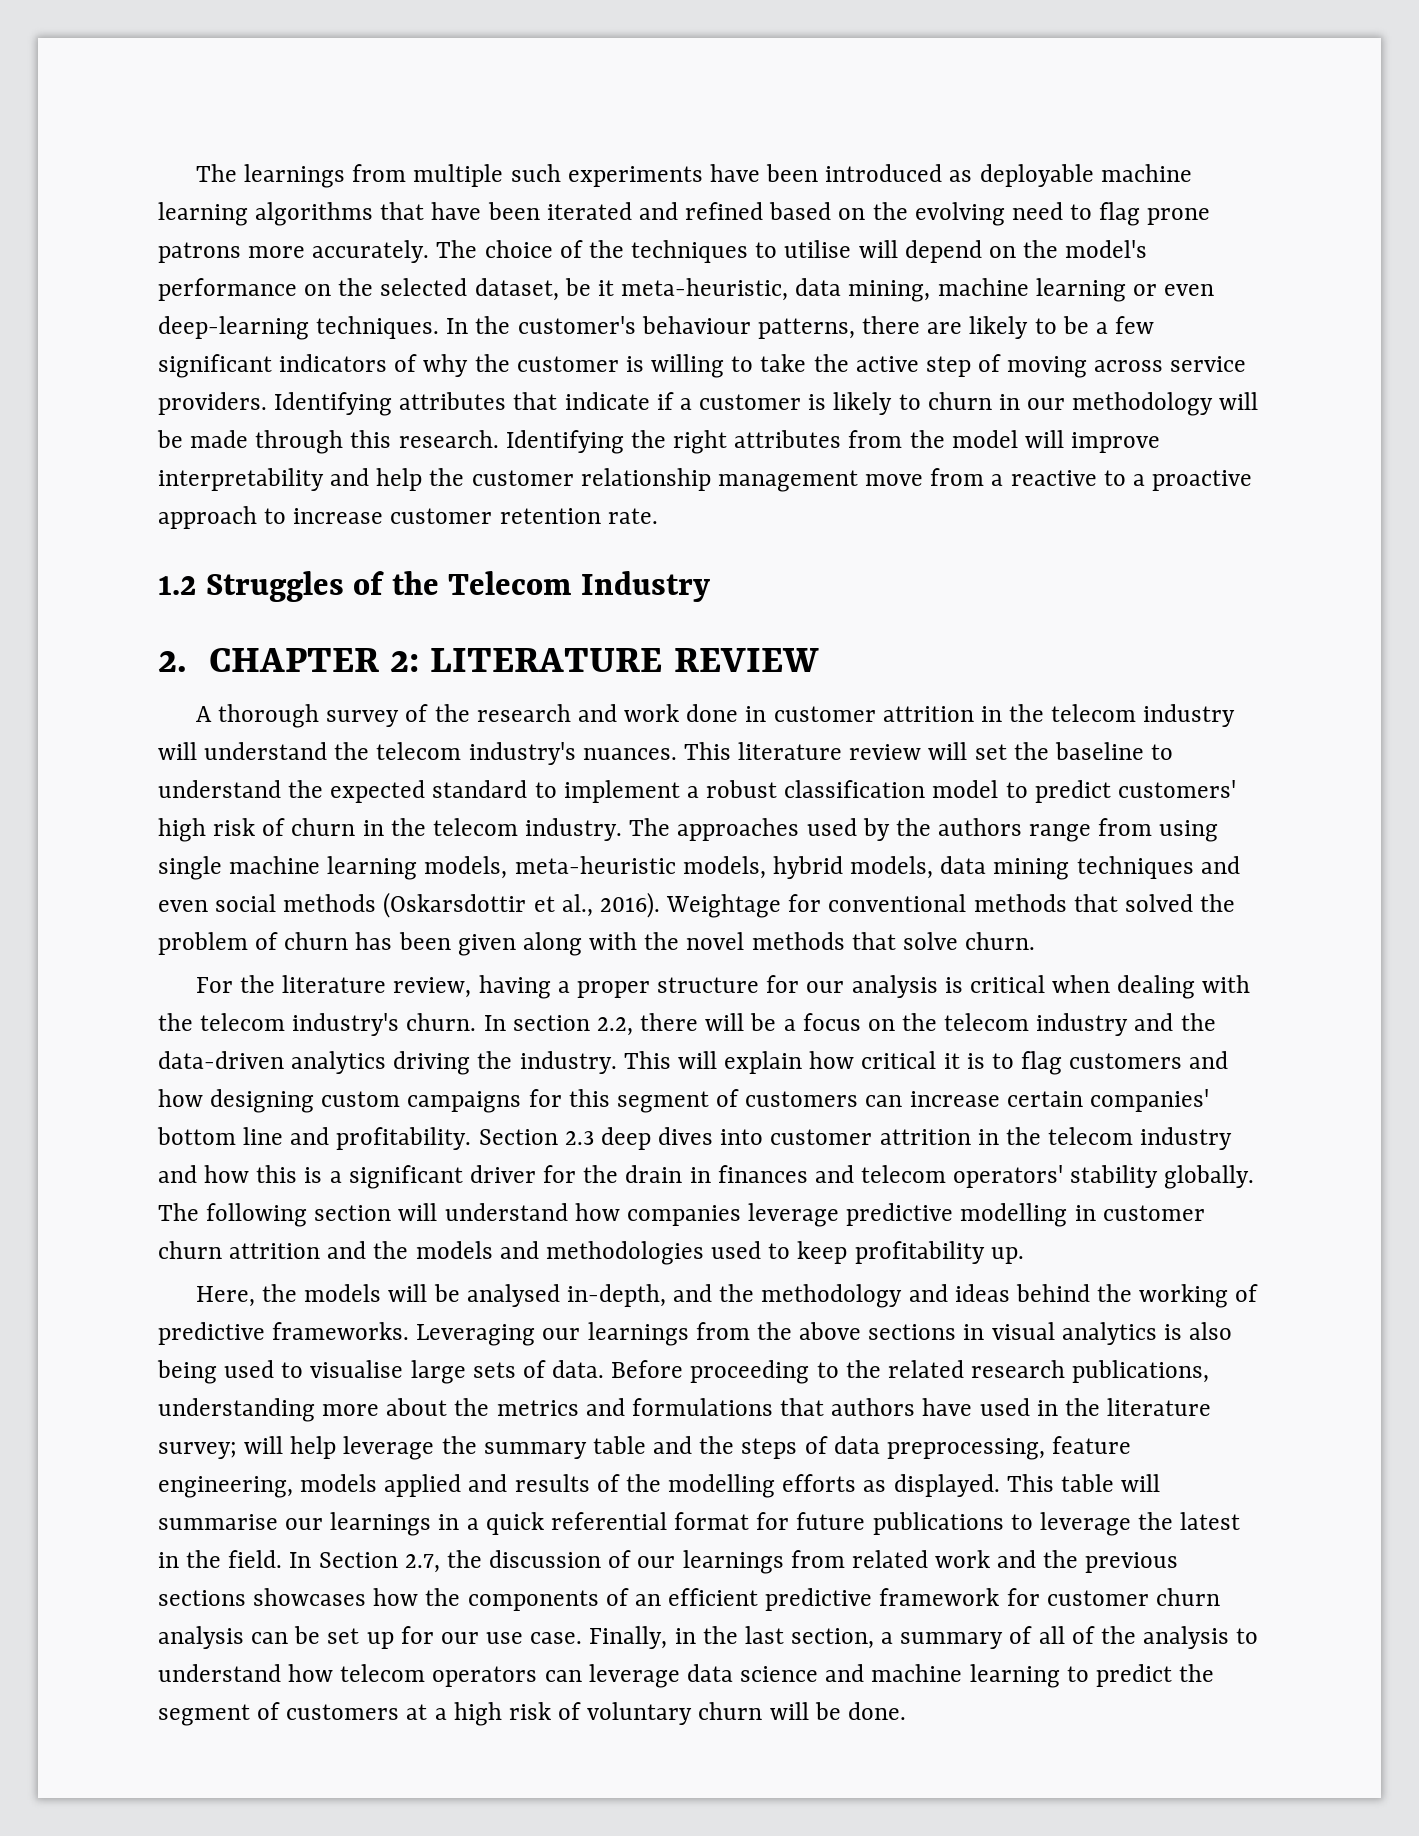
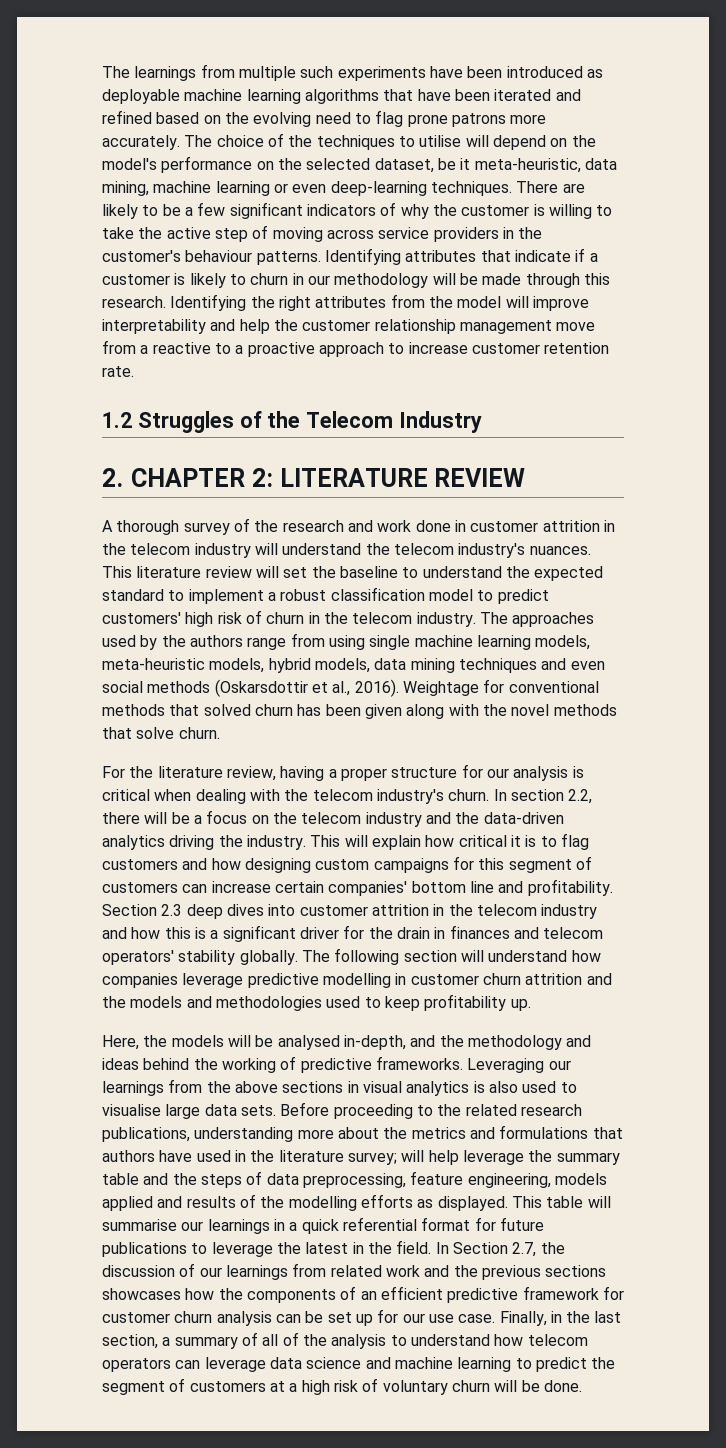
- In the customer's behaviour patterns, there are likely to be a few significant indicators of why the customer is willing to take the active step of moving across service providers.
+ There are likely to be a few significant indicators of why the customer is willing to take the active step of moving across service providers in the customer's behaviour patterns.
- Weightage for conventional methods that solved the problem of churn has been given along with the novel methods that solve churn.
+ Weightage for conventional methods that solved churn has been given along with the novel methods that solve churn.
- Leveraging our learnings from the above sections in visual analytics is also being used to visualise large sets of data.
+ Leveraging our learnings from the above sections in visual analytics is also used to visualise large data sets.

